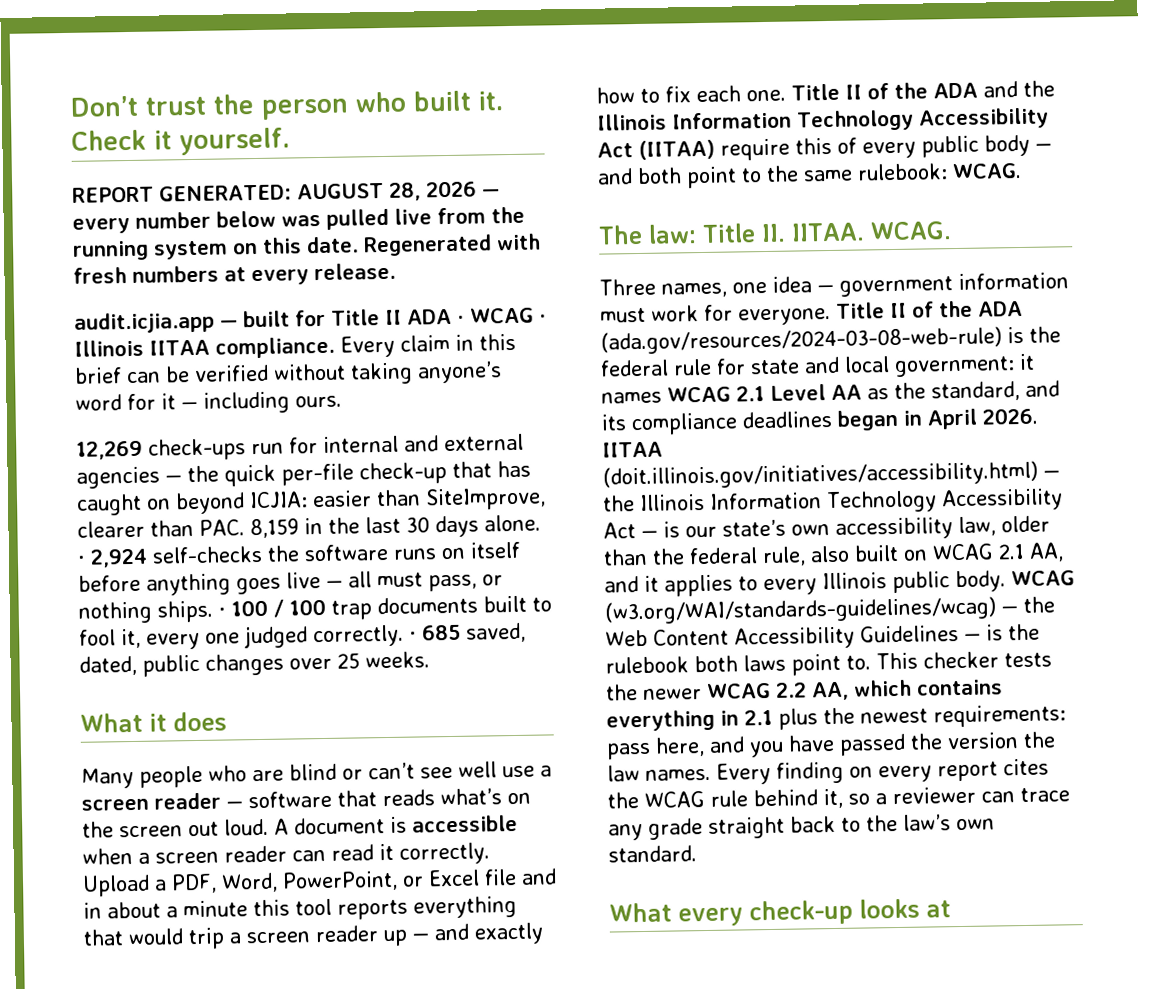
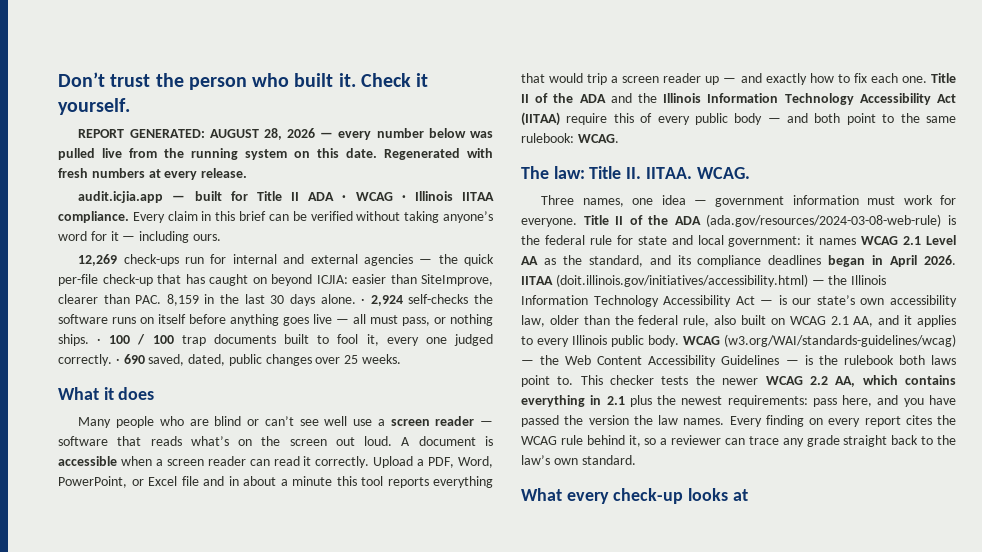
- · 685 saved, dated, public changes over 25 weeks.
+ · 690 saved, dated, public changes over 25 weeks.

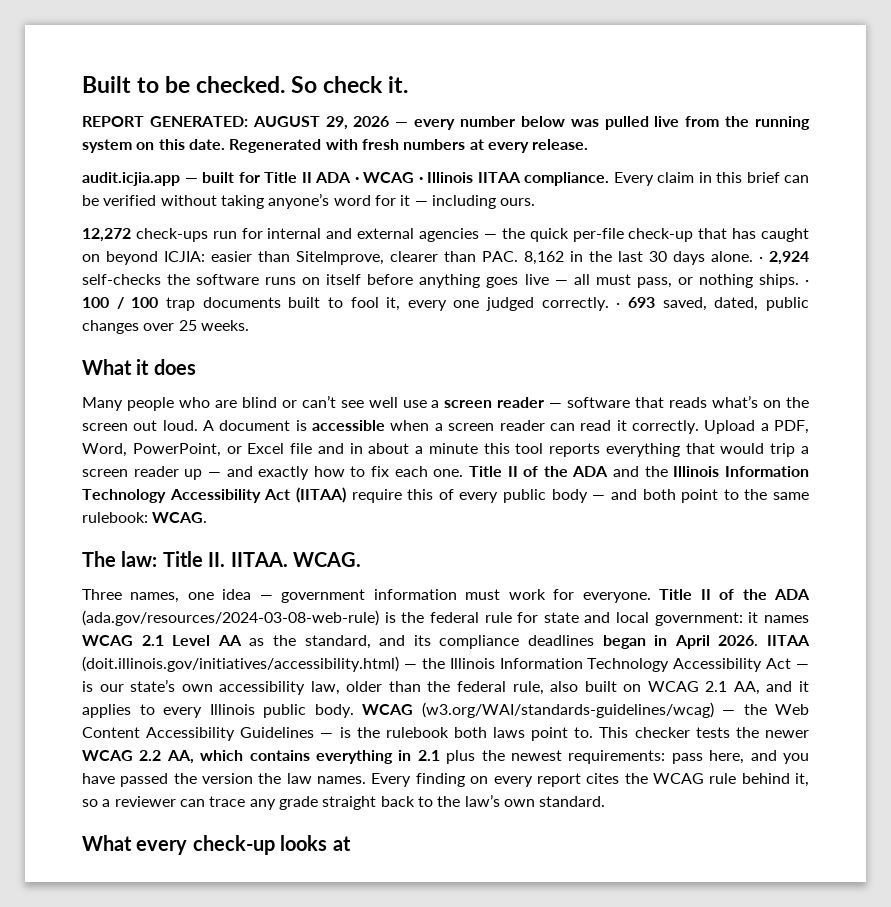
- Don’t trust the person who built it. Check it yourself.
+ Built to be checked. So check it.
- REPORT GENERATED: AUGUST 28, 2026 — every number below was pulled live from the running system on this date.
+ REPORT GENERATED: AUGUST 29, 2026 — every number below was pulled live from the running system on this date.
- 12,269 check-ups run for internal and external agencies — the quick per-file check-up that has caught on beyond ICJIA: easier than SiteImprove, clearer than PAC. 8,159 in the last 30 days alone.
+ 12,272 check-ups run for internal and external agencies — the quick per-file check-up that has caught on beyond ICJIA: easier than SiteImprove, clearer than PAC. 8,162 in the last 30 days alone.
- · 690 saved, dated, public changes over 25 weeks.
+ · 693 saved, dated, public changes over 25 weeks.

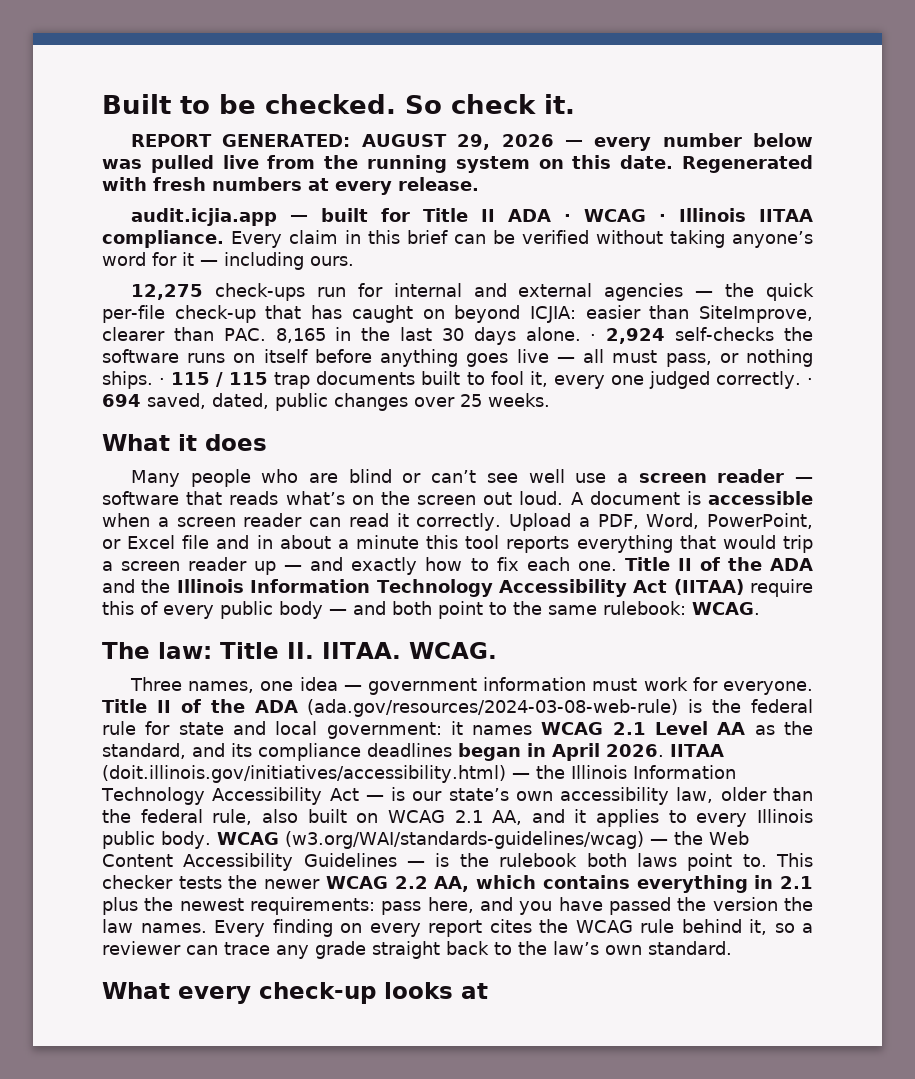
- 12,272 check-ups run for internal and external agencies — the quick per-file check-up that has caught on beyond ICJIA: easier than SiteImprove, clearer than PAC. 8,162 in the last 30 days alone.
+ 12,275 check-ups run for internal and external agencies — the quick per-file check-up that has caught on beyond ICJIA: easier than SiteImprove, clearer than PAC. 8,165 in the last 30 days alone.
- · 100 / 100 trap documents built to fool it, every one judged correctly.
+ · 115 / 115 trap documents built to fool it, every one judged correctly.
- · 693 saved, dated, public changes over 25 weeks.
+ · 694 saved, dated, public changes over 25 weeks.

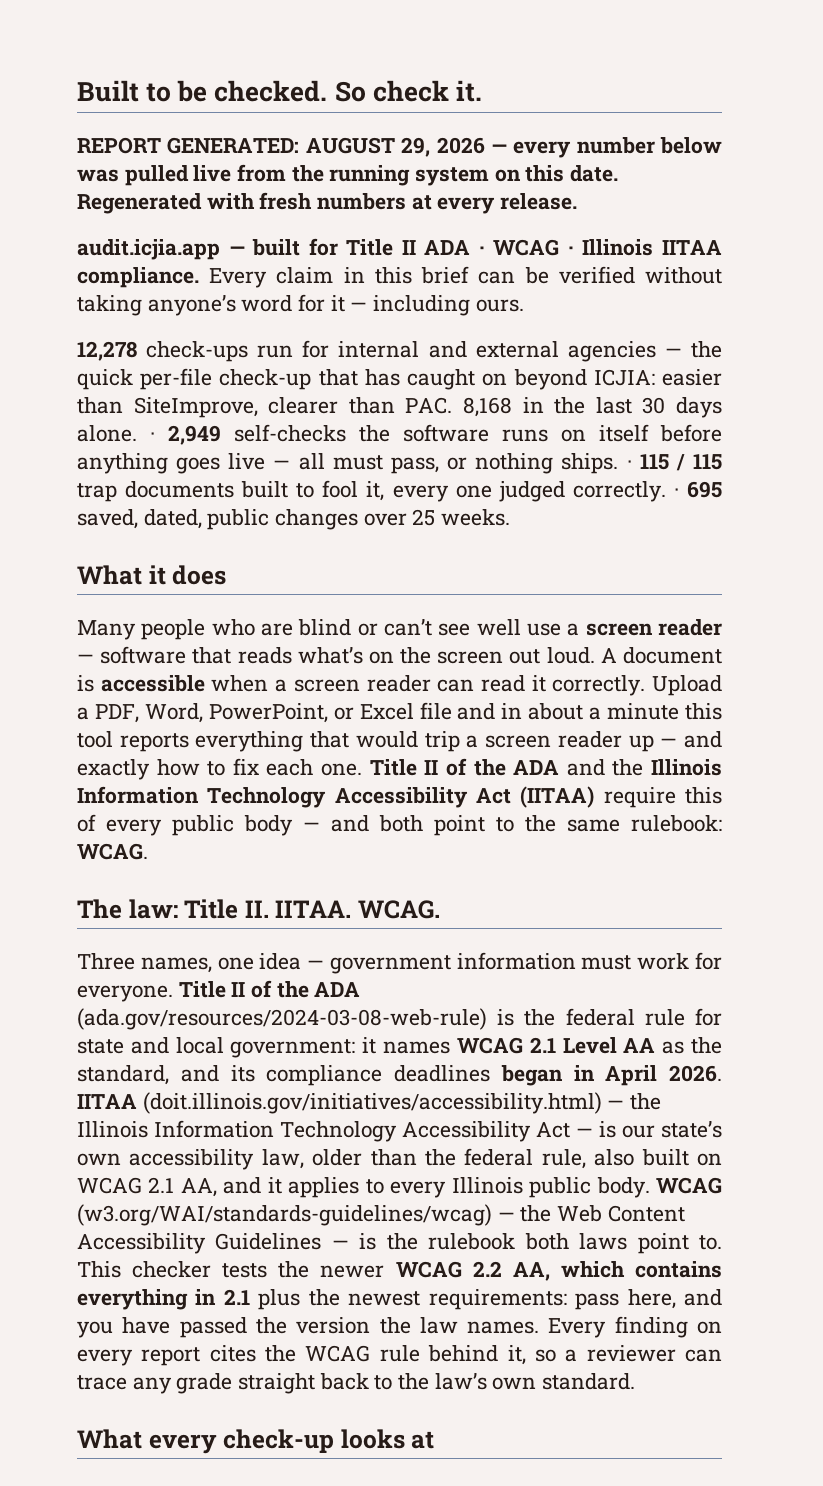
- 12,275 check-ups run for internal and external agencies — the quick per-file check-up that has caught on beyond ICJIA: easier than SiteImprove, clearer than PAC. 8,165 in the last 30 days alone.
+ 12,278 check-ups run for internal and external agencies — the quick per-file check-up that has caught on beyond ICJIA: easier than SiteImprove, clearer than PAC. 8,168 in the last 30 days alone.
- · 2,924 self-checks the software runs on itself before anything goes live — all must pass, or nothing ships.
+ · 2,949 self-checks the software runs on itself before anything goes live — all must pass, or nothing ships.
- · 694 saved, dated, public changes over 25 weeks.
+ · 695 saved, dated, public changes over 25 weeks.

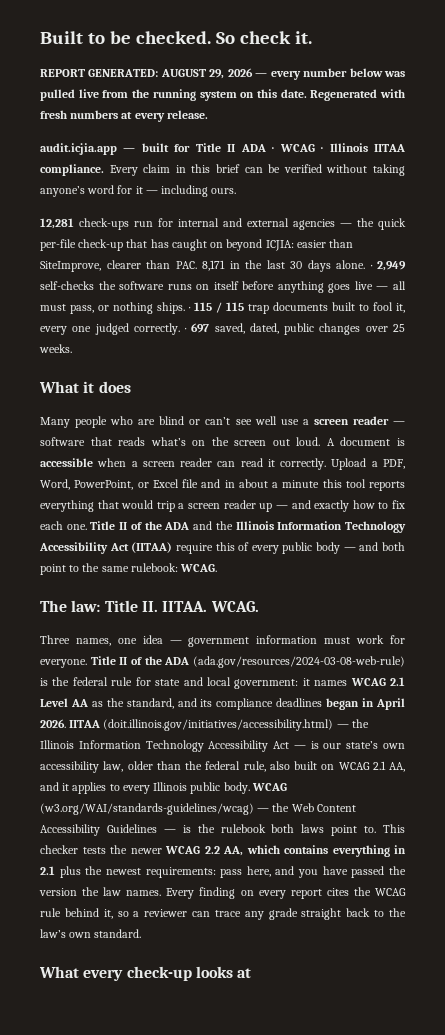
- 12,278 check-ups run for internal and external agencies — the quick per-file check-up that has caught on beyond ICJIA: easier than SiteImprove, clearer than PAC. 8,168 in the last 30 days alone.
+ 12,281 check-ups run for internal and external agencies — the quick per-file check-up that has caught on beyond ICJIA: easier than SiteImprove, clearer than PAC. 8,171 in the last 30 days alone.
- · 695 saved, dated, public changes over 25 weeks.
+ · 697 saved, dated, public changes over 25 weeks.

